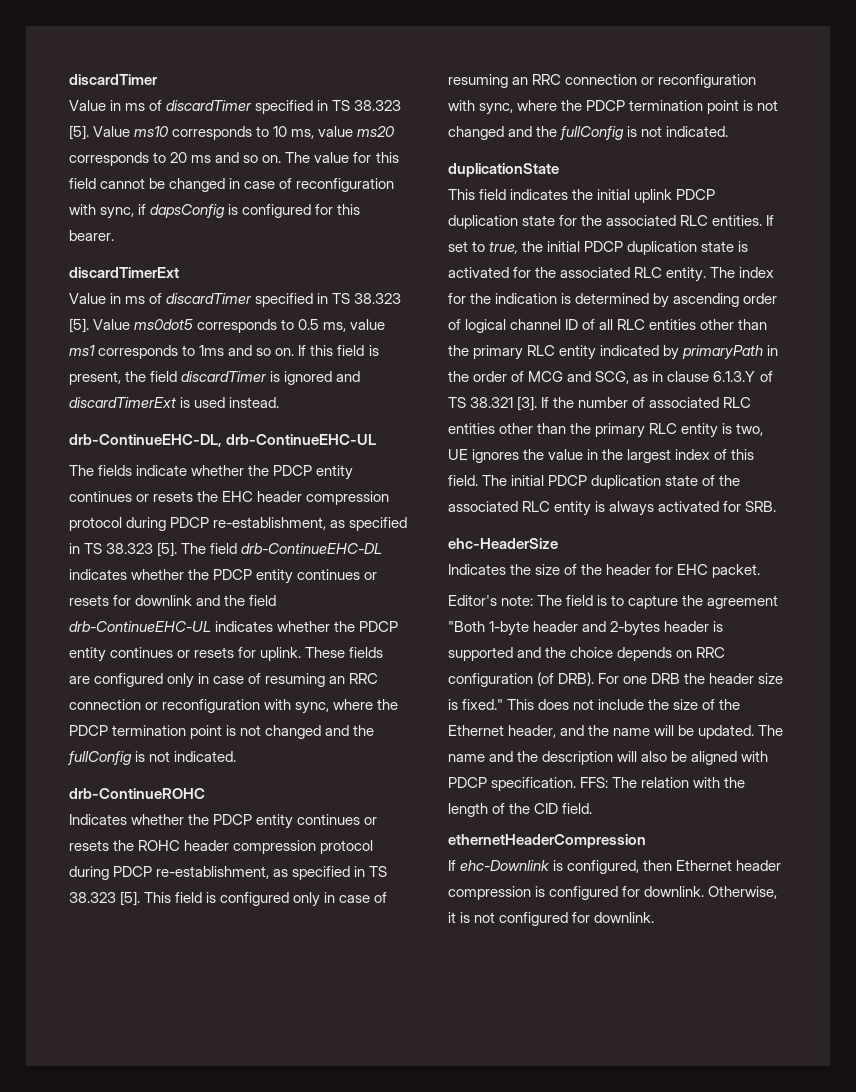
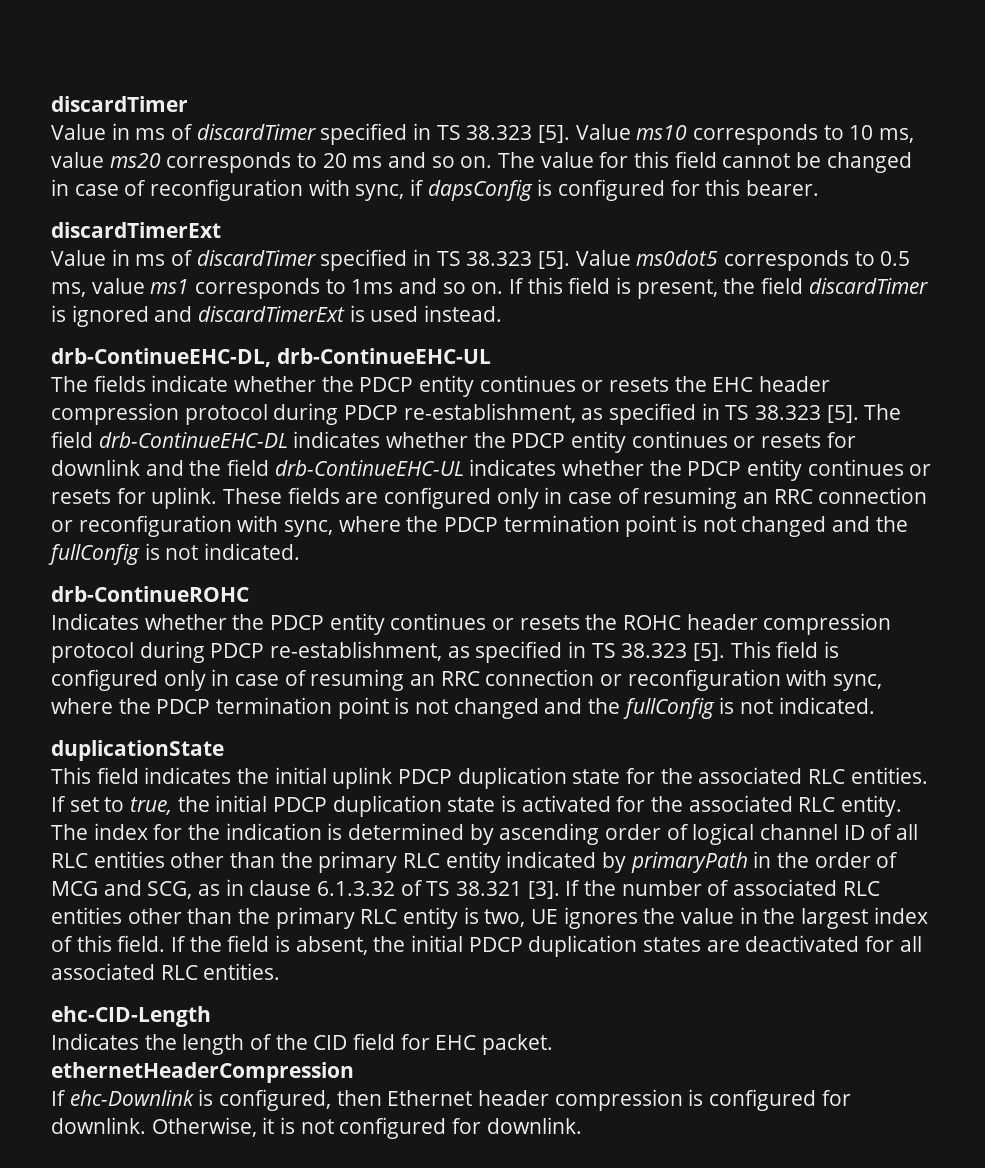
- The index for the indication is determined by ascending order of logical channel ID of all RLC entities other than the primary RLC entity indicated by primaryPath in the order of MCG and SCG, as in clause 6.1.3.Y of TS 38.321 [3].
+ The index for the indication is determined by ascending order of logical channel ID of all RLC entities other than the primary RLC entity indicated by primaryPath in the order of MCG and SCG, as in clause 6.1.3.32 of TS 38.321 [3].
- The initial PDCP duplication state of the associated RLC entity is always activated for SRB.
- ehc-HeaderSize
- Indicates the size of the header for EHC packet.
- Editor's note: The field is to capture the agreement "Both 1-byte header and 2-bytes header is supported and the choice depends on RRC configuration (of DRB). For one DRB the header size is fixed." This does not include the size of the Ethernet header, and the name will be updated. The name and the description will also be aligned with PDCP specification. FFS: The relation with the length of the CID field.
+ If the field is absent, the initial PDCP duplication states are deactivated for all associated RLC entities.
+ ehc-CID-Length
+ Indicates the length of the CID field for EHC packet.

